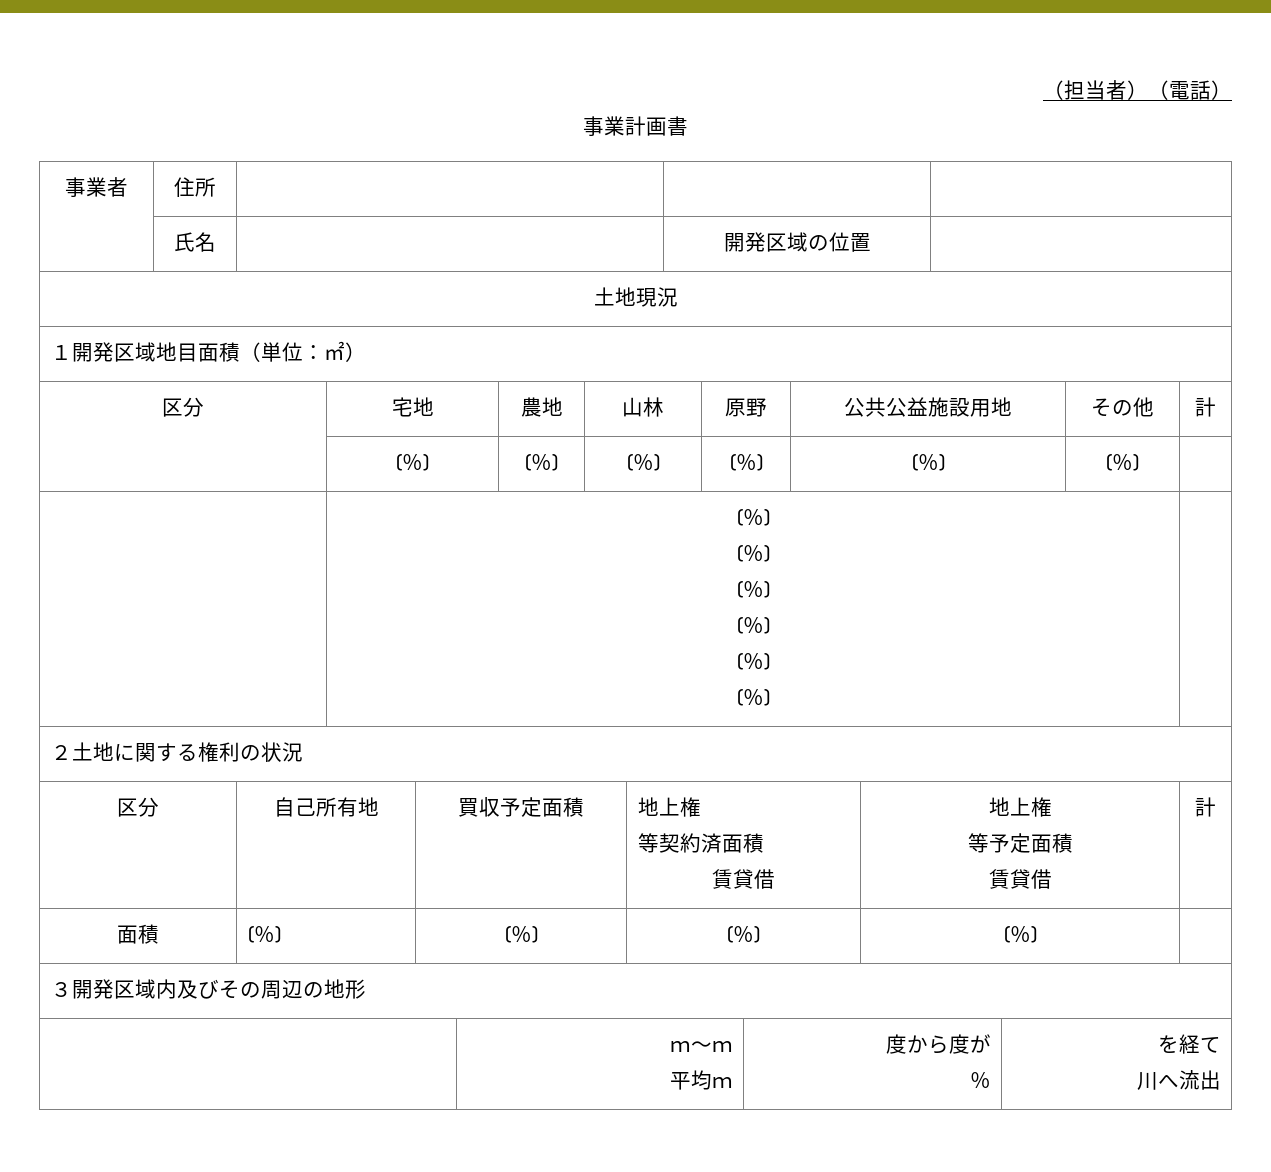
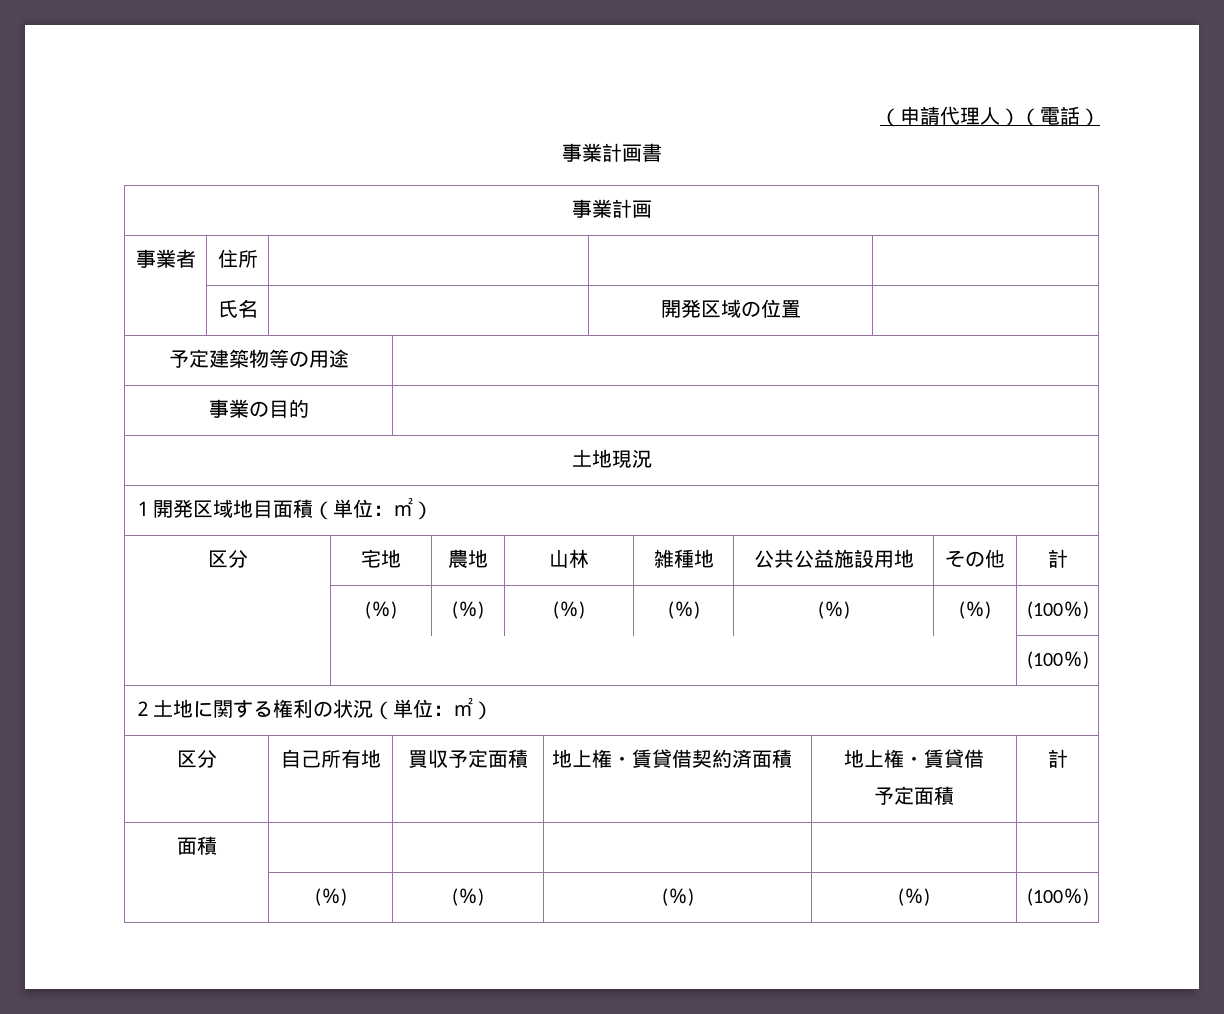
- （担当者）（電話）
+ （申請代理人）（電話）
  事業計画書
+ 事業計画
+ 予定建築物等の用途 |
+ 事業の目的 |
- 区分 | 宅地 | 農地 | 山林 | 原野 | 公共公益施設用地 | その他 | 計
+ 区分 | 宅地 | 農地 | 山林 | 雑種地 | 公共公益施設用地 | その他 | 計
- | (％) | (％) | (％) | (％) | (％) | (％) |
- | (％)
- (％)
- (％)
- (％)
- (％)
- (％) |
+ | (％) | (％) | (％) | (％) | (％) | (％) | (100％)
+ | | (100％)
- ２土地に関する権利の状況
+ ２土地に関する権利の状況（単位：㎡）
- 区分 | 自己所有地 | 買収予定面積 | 地上権
- 等契約済面積
- 賃貸借 | 地上権
- 等予定面積
- 賃貸借 | 計
+ 区分 | 自己所有地 | 買収予定面積 | 地上権・賃貸借契約済面積 | 地上権・賃貸借
+ 予定面積 | 計
- 面積 | (％) | (％) | (％) | (％) |
- ３開発区域内及びその周辺の地形
- | ｍ～ｍ
- 平均ｍ | 度から度が
- ％ | を経て
- 川へ流出
+ 面積 | | | | |
+ | (％) | (％) | (％) | (％) | (100％)

